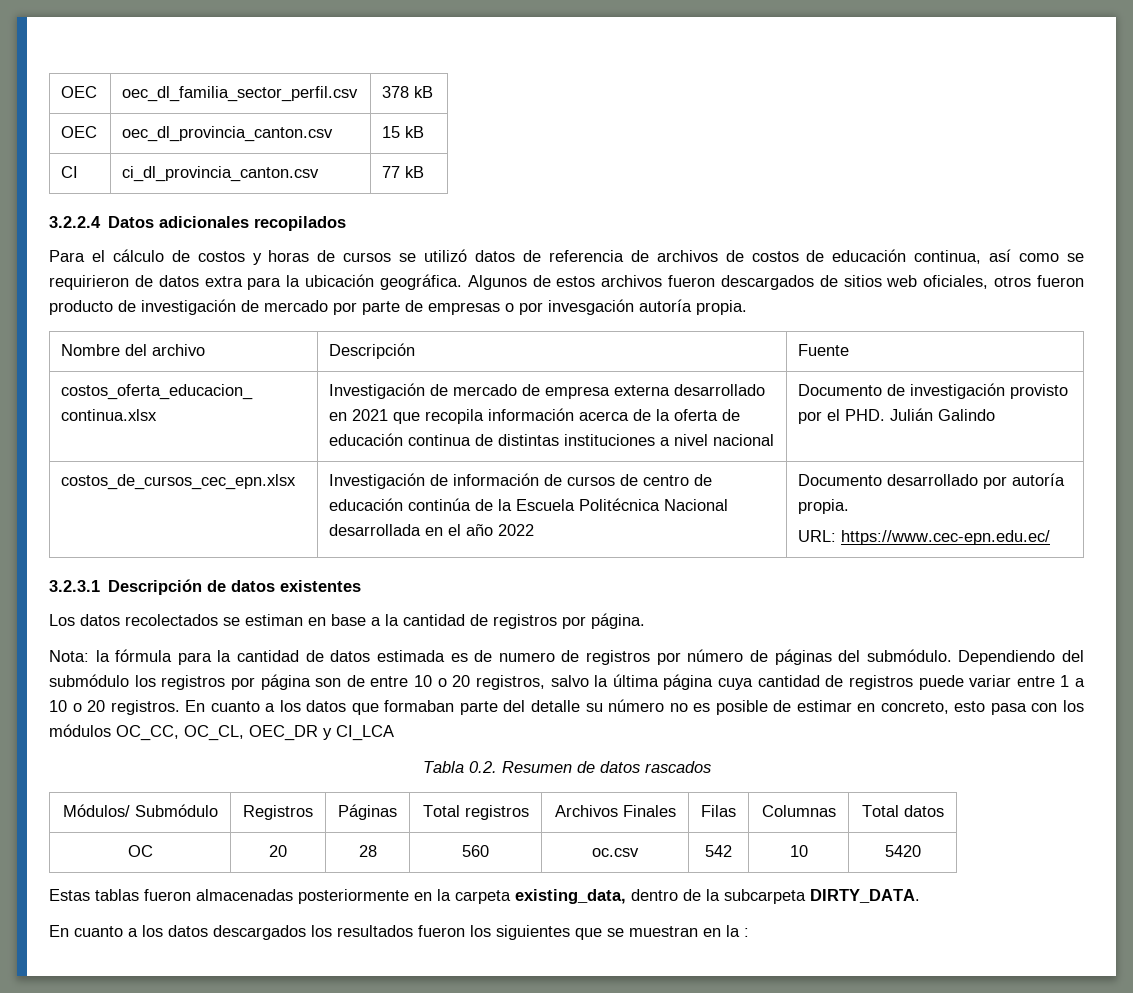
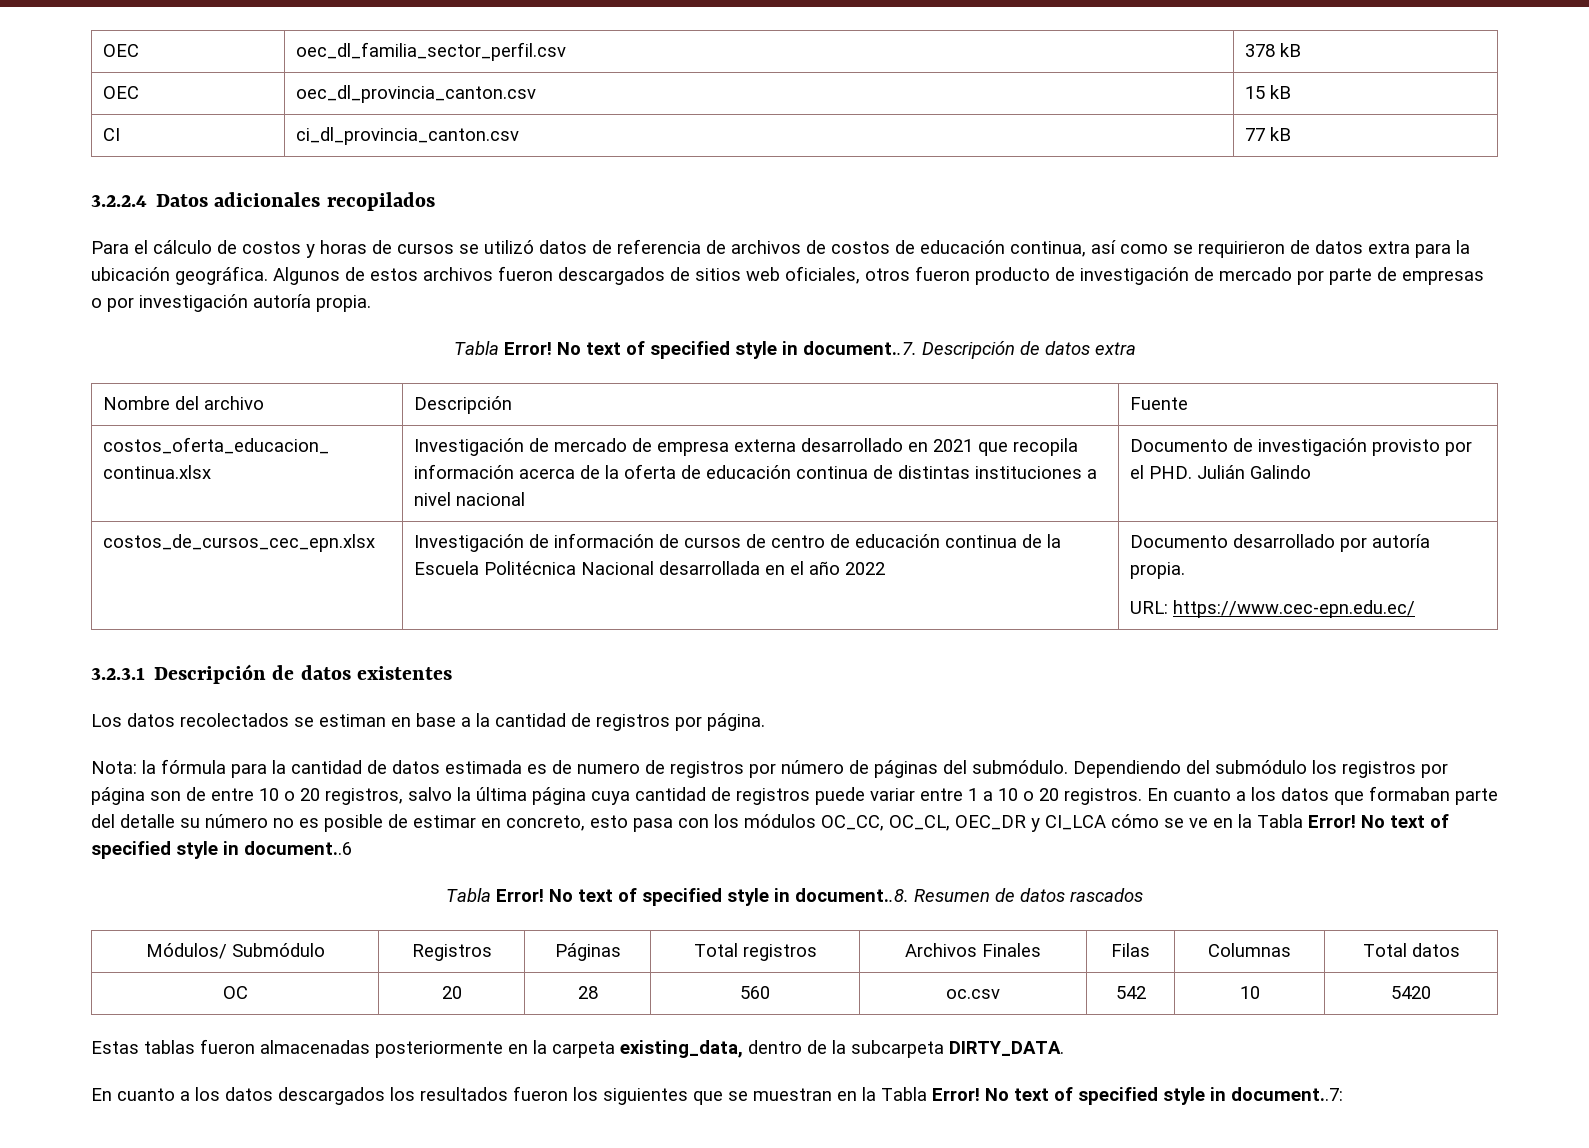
- Algunos de estos archivos fueron descargados de sitios web oficiales, otros fueron producto de investigación de mercado por parte de empresas o por invesgación autoría propia.
+ Algunos de estos archivos fueron descargados de sitios web oficiales, otros fueron producto de investigación de mercado por parte de empresas o por investigación autoría propia.
+ Tabla Error! No text of specified style in document..7. Descripción de datos extra
- costos_de_cursos_cec_epn.xlsx | Investigación de información de cursos de centro de educación continúa de la Escuela Politécnica Nacional desarrollada en el año 2022 | Documento desarrollado por autoría propia.
+ costos_de_cursos_cec_epn.xlsx | Investigación de información de cursos de centro de educación continua de la Escuela Politécnica Nacional desarrollada en el año 2022 | Documento desarrollado por autoría propia.
- En cuanto a los datos que formaban parte del detalle su número no es posible de estimar en concreto, esto pasa con los módulos OC_CC, OC_CL, OEC_DR y CI_LCA
- Tabla 0.2. Resumen de datos rascados
+ En cuanto a los datos que formaban parte del detalle su número no es posible de estimar en concreto, esto pasa con los módulos OC_CC, OC_CL, OEC_DR y CI_LCA cómo se ve en la Tabla Error! No text of specified style in document..6
+ Tabla Error! No text of specified style in document..8. Resumen de datos rascados
- En cuanto a los datos descargados los resultados fueron los siguientes que se muestran en la :
+ En cuanto a los datos descargados los resultados fueron los siguientes que se muestran en la Tabla Error! No text of specified style in document..7:

